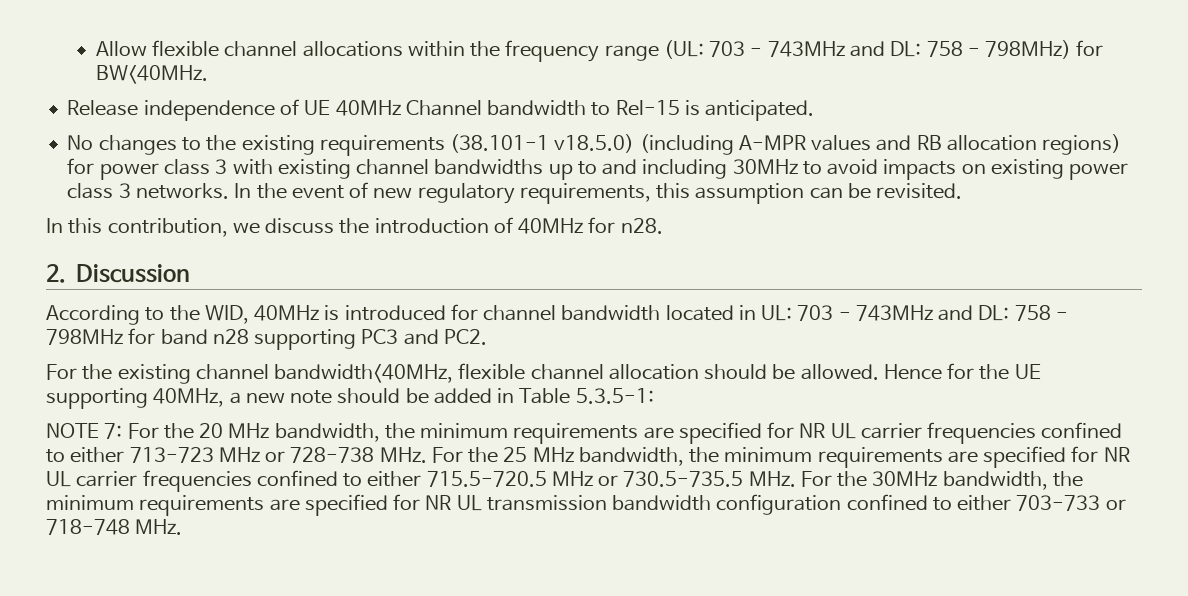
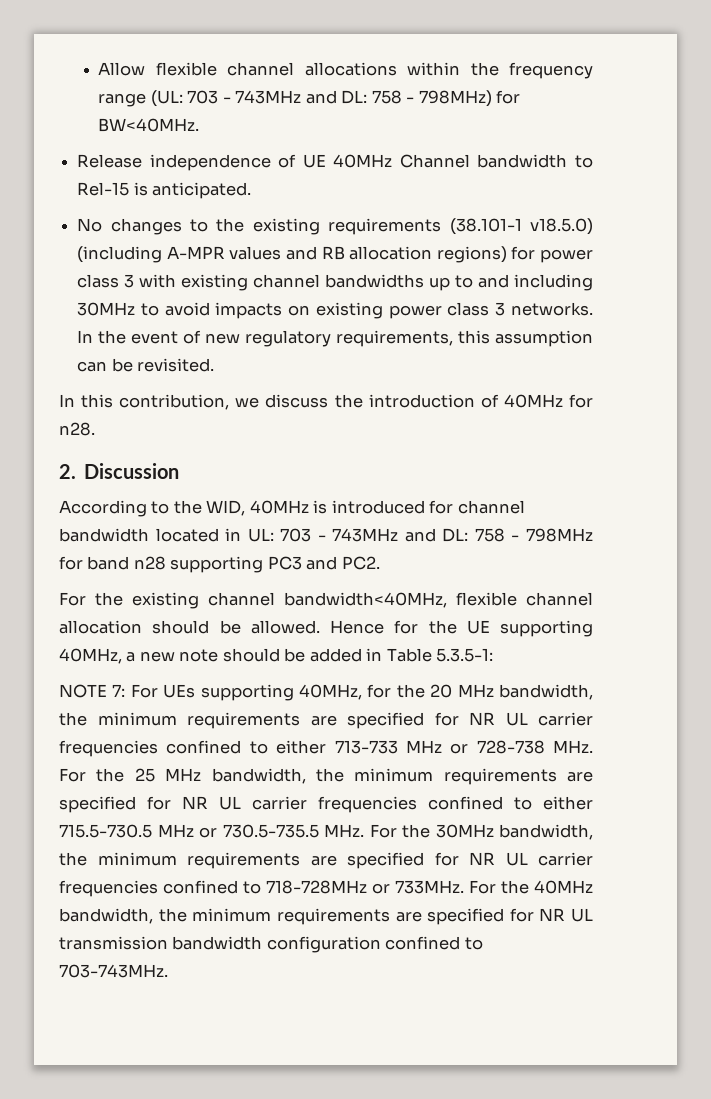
- For the 20 MHz bandwidth, the minimum requirements are specified for NR UL carrier frequencies confined to either 713-723 MHz or 728-738 MHz. For the 25 MHz bandwidth, the minimum requirements are specified for NR UL carrier frequencies confined to either 715.5-720.5 MHz or 730.5-735.5 MHz. For the 30MHz bandwidth, the minimum requirements are specified for NR UL transmission bandwidth configuration confined to either 703-733 or 718-748 MHz.
+ For UEs supporting 40MHz, for the 20 MHz bandwidth, the minimum requirements are specified for NR UL carrier frequencies confined to either 713-733 MHz or 728-738 MHz. For the 25 MHz bandwidth, the minimum requirements are specified for NR UL carrier frequencies confined to either 715.5-730.5 MHz or 730.5-735.5 MHz. For the 30MHz bandwidth, the minimum requirements are specified for NR UL carrier frequencies confined to 718-728MHz or 733MHz. For the 40MHz bandwidth, the minimum requirements are specified for NR UL transmission bandwidth configuration confined to 703-743MHz.

